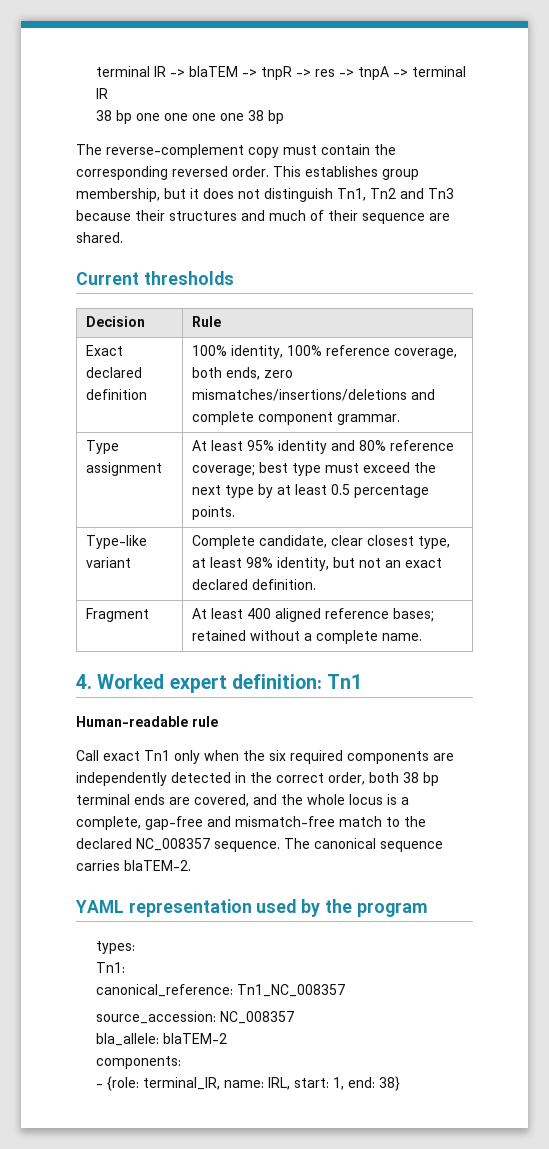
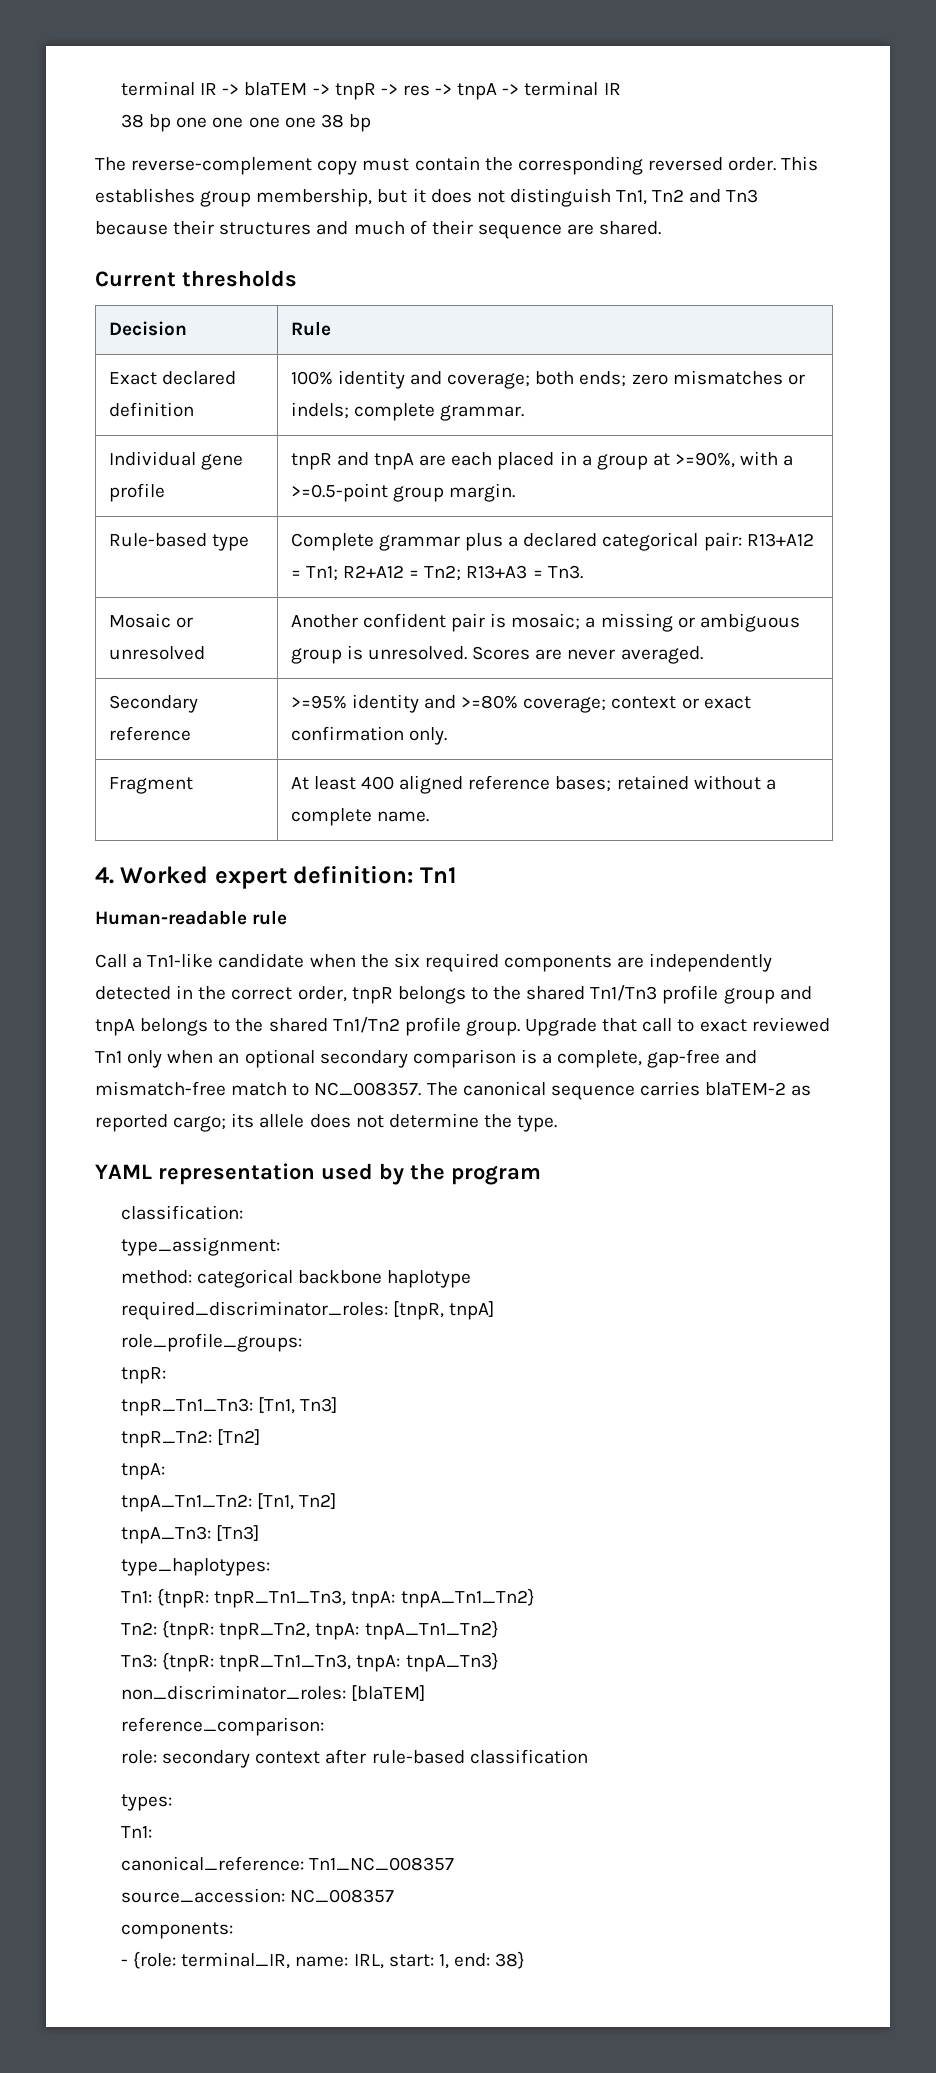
- Exact declared definition | 100% identity, 100% reference coverage, both ends, zero mismatches/insertions/deletions and complete component grammar.
- Type assignment | At least 95% identity and 80% reference coverage; best type must exceed the next type by at least 0.5 percentage points.
- Type-like variant | Complete candidate, clear closest type, at least 98% identity, but not an exact declared definition.
+ Exact declared definition | 100% identity and coverage; both ends; zero mismatches or indels; complete grammar.
+ Individual gene profile | tnpR and tnpA are each placed in a group at >=90%, with a >=0.5-point group margin.
+ Rule-based type | Complete grammar plus a declared categorical pair: R13+A12 = Tn1; R2+A12 = Tn2; R13+A3 = Tn3.
+ Mosaic or unresolved | Another confident pair is mosaic; a missing or ambiguous group is unresolved. Scores are never averaged.
+ Secondary reference | >=95% identity and >=80% coverage; context or exact confirmation only.
- Call exact Tn1 only when the six required components are independently detected in the correct order, both 38 bp terminal ends are covered, and the whole locus is a complete, gap-free and mismatch-free match to the declared NC_008357 sequence. The canonical sequence carries blaTEM-2.
+ Call a Tn1-like candidate when the six required components are independently detected in the correct order, tnpR belongs to the shared Tn1/Tn3 profile group and tnpA belongs to the shared Tn1/Tn2 profile group. Upgrade that call to exact reviewed Tn1 only when an optional secondary comparison is a complete, gap-free and mismatch-free match to NC_008357. The canonical sequence carries blaTEM-2 as reported cargo; its allele does not determine the type.
+ classification:
+ type_assignment:
+ method: categorical backbone haplotype
+ required_discriminator_roles: [tnpR, tnpA]
+ role_profile_groups:
+ tnpR:
+ tnpR_Tn1_Tn3: [Tn1, Tn3]
+ tnpR_Tn2: [Tn2]
+ tnpA:
+ tnpA_Tn1_Tn2: [Tn1, Tn2]
+ tnpA_Tn3: [Tn3]
+ type_haplotypes:
+ Tn1: {tnpR: tnpR_Tn1_Tn3, tnpA: tnpA_Tn1_Tn2}
+ Tn2: {tnpR: tnpR_Tn2, tnpA: tnpA_Tn1_Tn2}
+ Tn3: {tnpR: tnpR_Tn1_Tn3, tnpA: tnpA_Tn3}
+ non_discriminator_roles: [blaTEM]
+ reference_comparison:
+ role: secondary context after rule-based classification
- bla_allele: blaTEM-2

